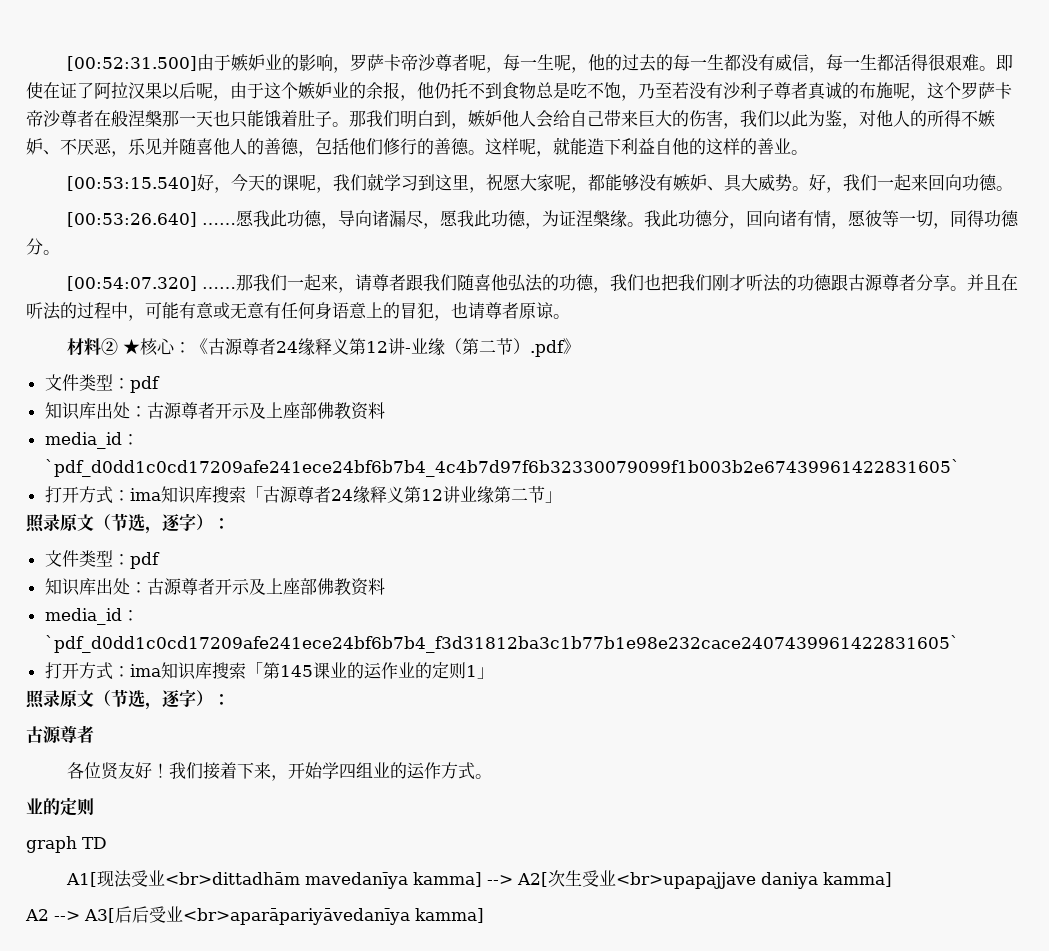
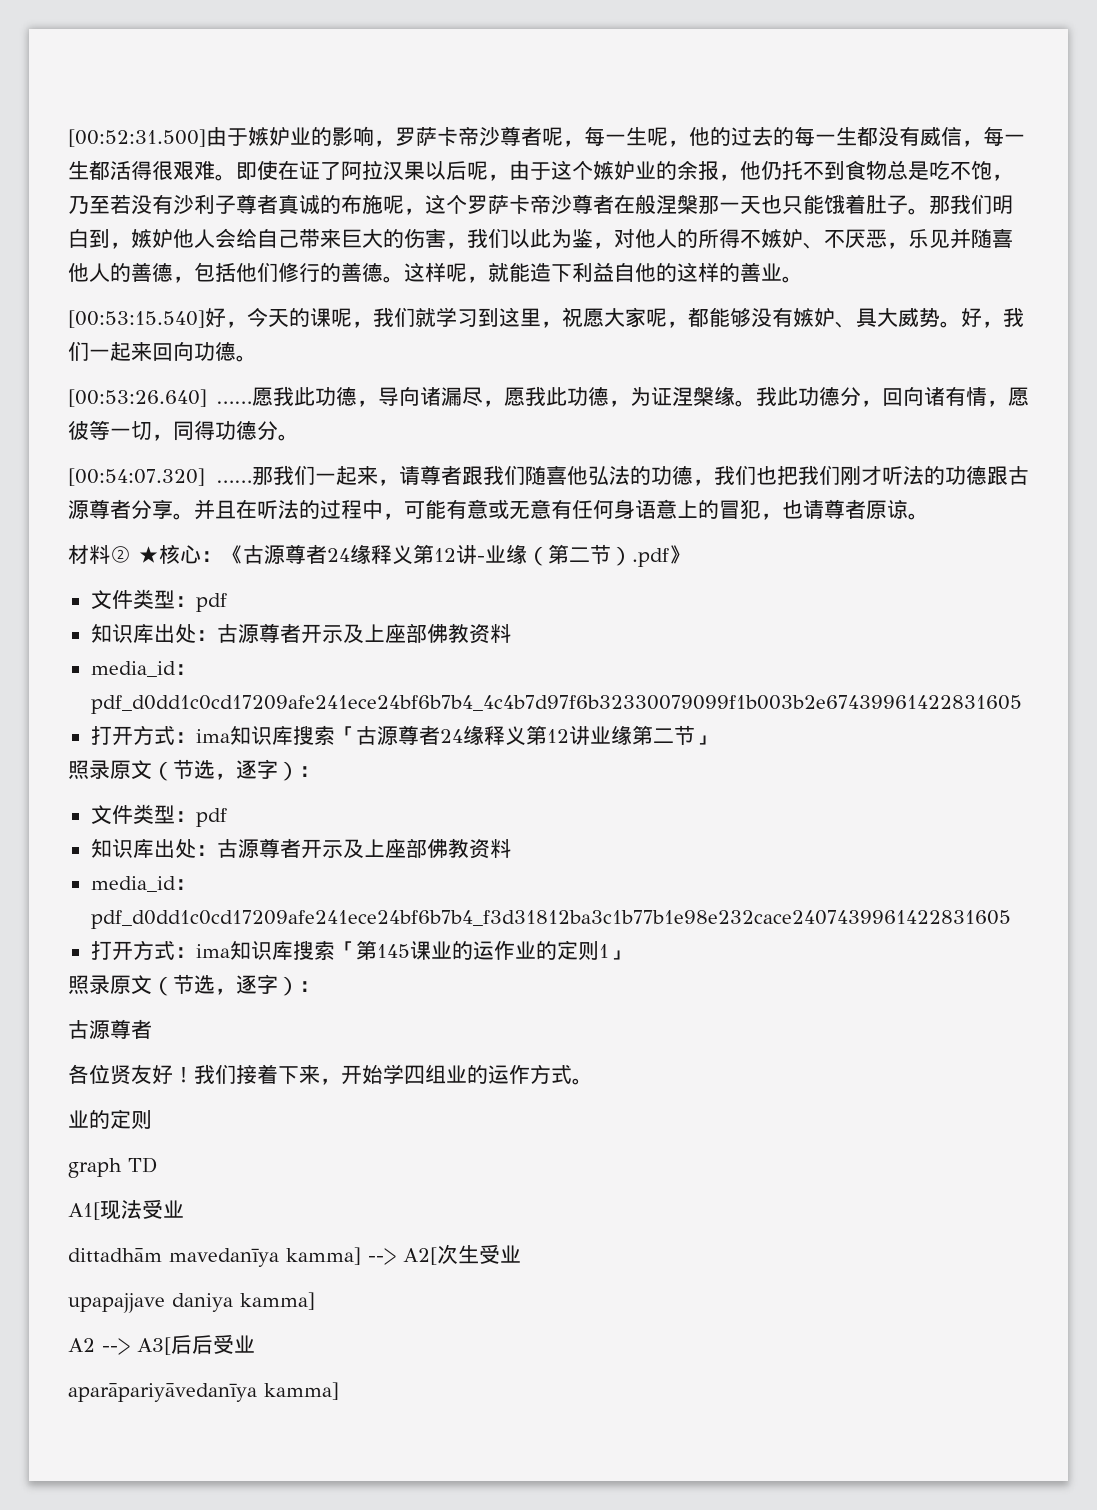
- media_id：`pdf_d0dd1c0cd17209afe241ece24bf6b7b4_4c4b7d97f6b32330079099f1b003b2e67439961422831605`
+ media_id：pdf_d0dd1c0cd17209afe241ece24bf6b7b4_4c4b7d97f6b32330079099f1b003b2e67439961422831605
- media_id：`pdf_d0dd1c0cd17209afe241ece24bf6b7b4_f3d31812ba3c1b77b1e98e232cace2407439961422831605`
+ media_id：pdf_d0dd1c0cd17209afe241ece24bf6b7b4_f3d31812ba3c1b77b1e98e232cace2407439961422831605
- A1[现法受业<br>dittadhām mavedanīya kamma] --> A2[次生受业<br>upapajjave daniya kamma]
+ A1[现法受业
+ dittadhām mavedanīya kamma] --> A2[次生受业
+ upapajjave daniya kamma]
- A2 --> A3[后后受业<br>aparāpariyāvedanīya kamma]
+ A2 --> A3[后后受业
+ aparāpariyāvedanīya kamma]

